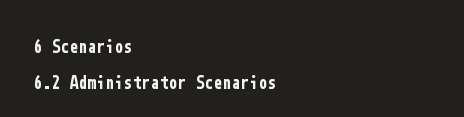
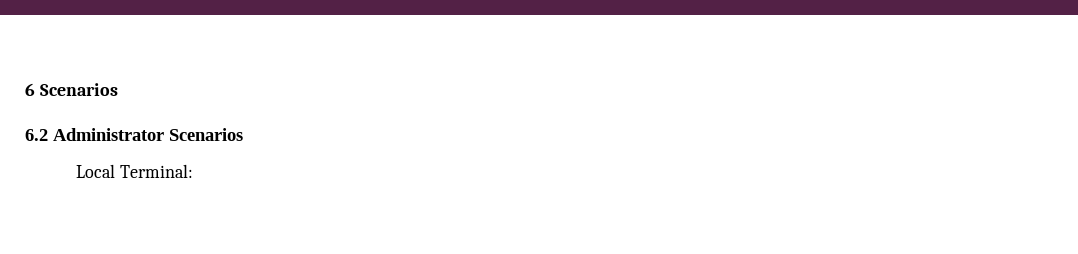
+ Local Terminal:

